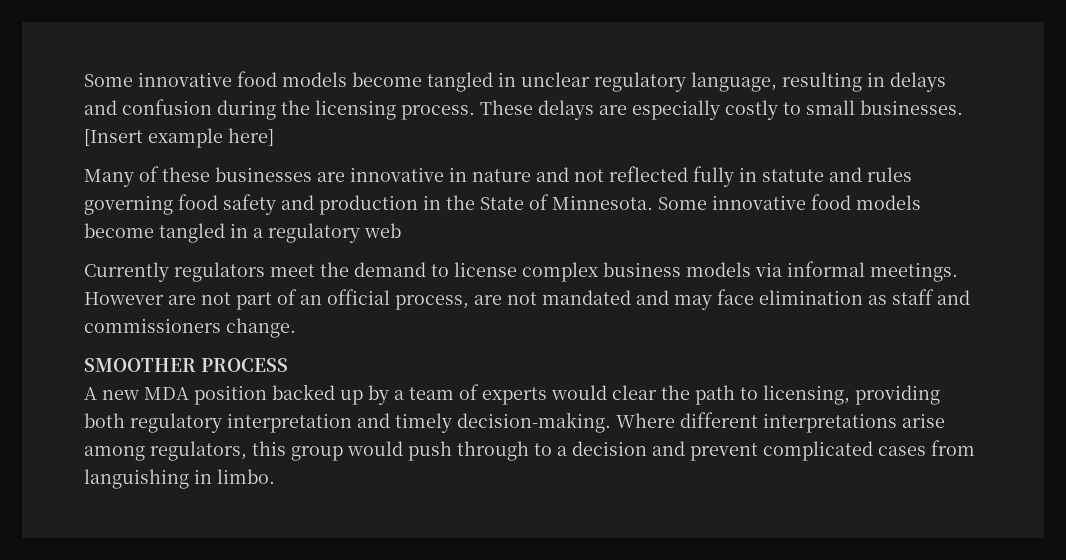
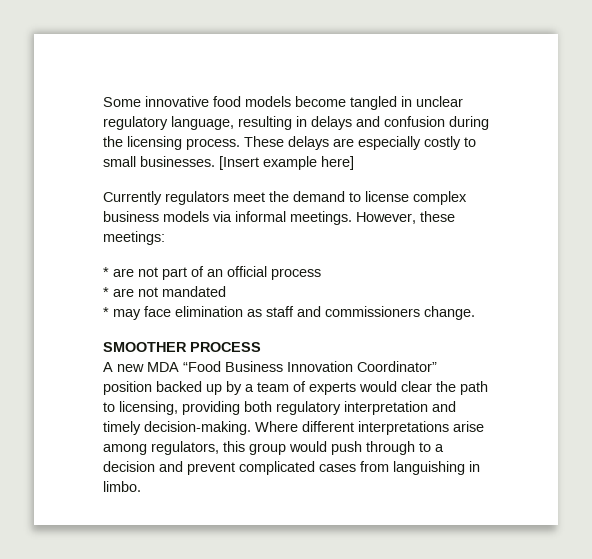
- Many of these businesses are innovative in nature and not reflected fully in statute and rules governing food safety and production in the State of Minnesota. Some innovative food models become tangled in a regulatory web
- However are not part of an official process, are not mandated and may face elimination as staff and commissioners change.
+ However, these meetings:
+ * are not part of an official process
+ * are not mandated
+ * may face elimination as staff and commissioners change.
- A new MDA position backed up by a team of experts would clear the path to licensing, providing both regulatory interpretation and timely decision-making.
+ A new MDA “Food Business Innovation Coordinator” position backed up by a team of experts would clear the path to licensing, providing both regulatory interpretation and timely decision-making.

